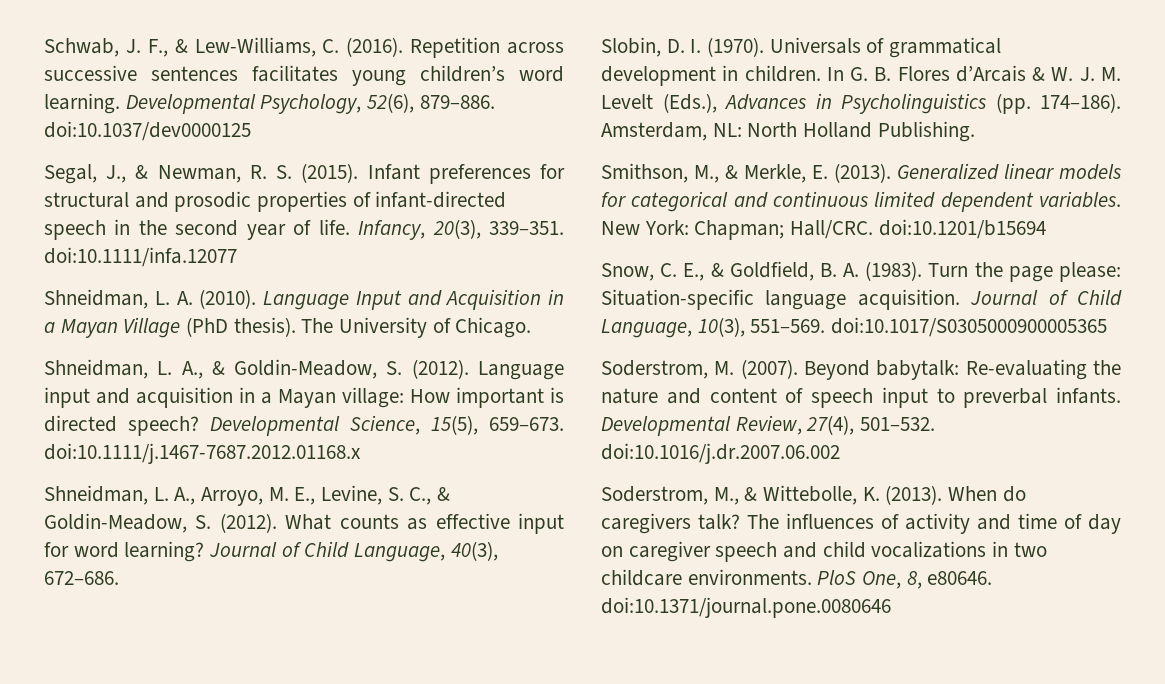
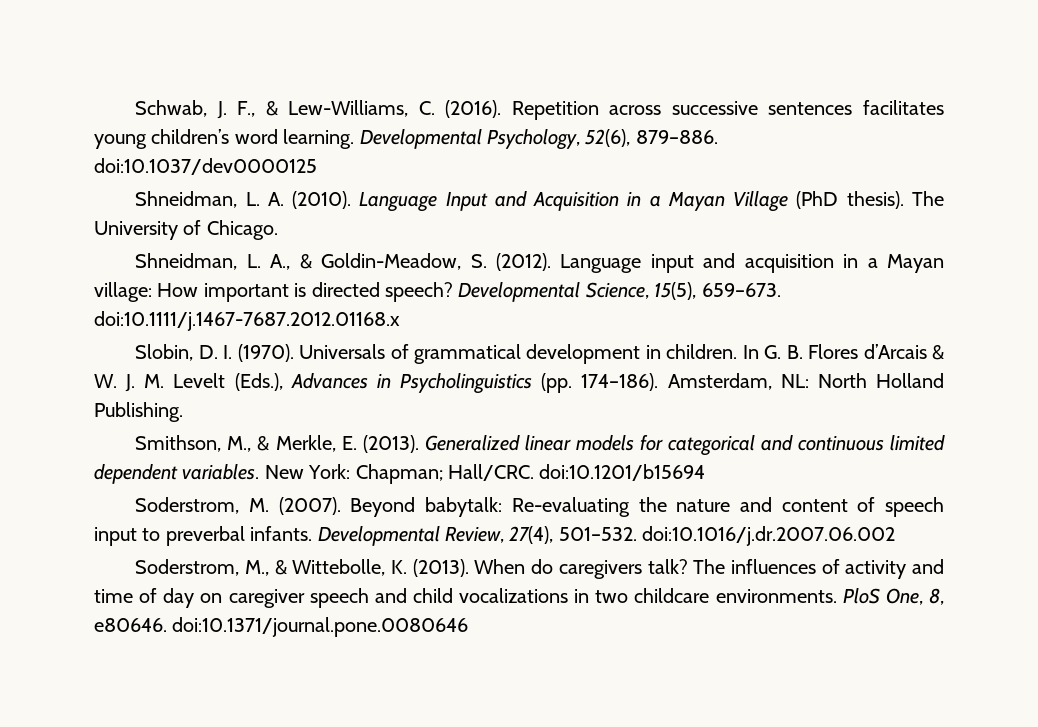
- Segal, J., & Newman, R. S. (2015). Infant preferences for structural and prosodic properties of infant-directed speech in the second year of life. Infancy, 20(3), 339–351. doi:10.1111/infa.12077
- Shneidman, L. A., Arroyo, M. E., Levine, S. C., & Goldin-Meadow, S. (2012). What counts as effective input for word learning? Journal of Child Language, 40(3), 672–686.
- Snow, C. E., & Goldfield, B. A. (1983). Turn the page please: Situation-specific language acquisition. Journal of Child Language, 10(3), 551–569. doi:10.1017/S0305000900005365

